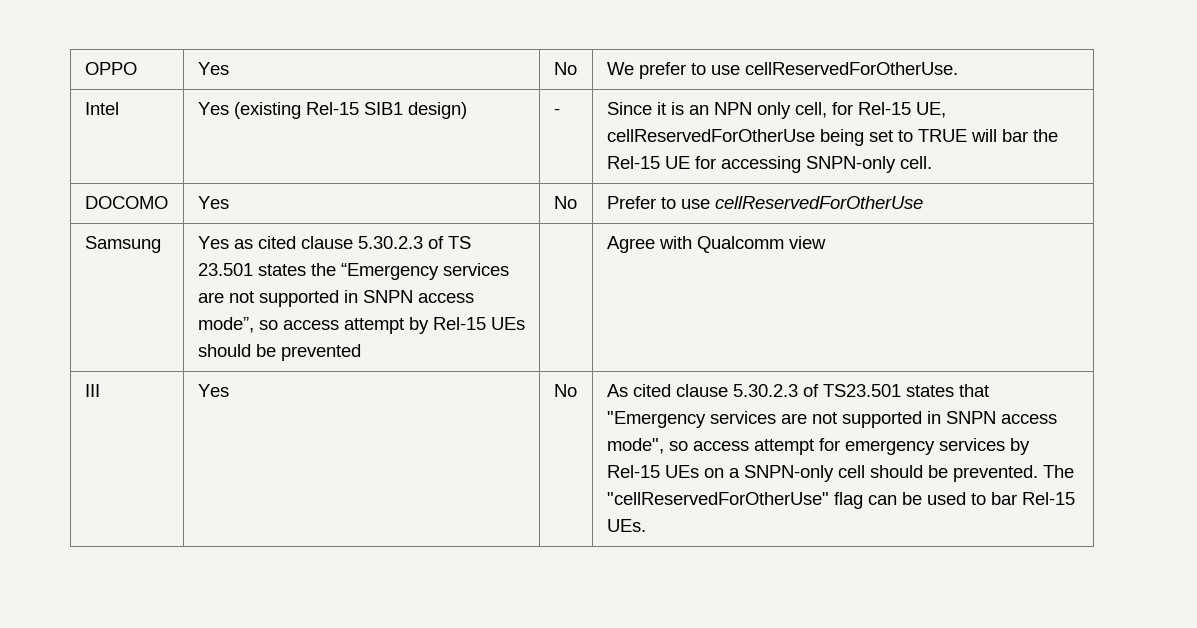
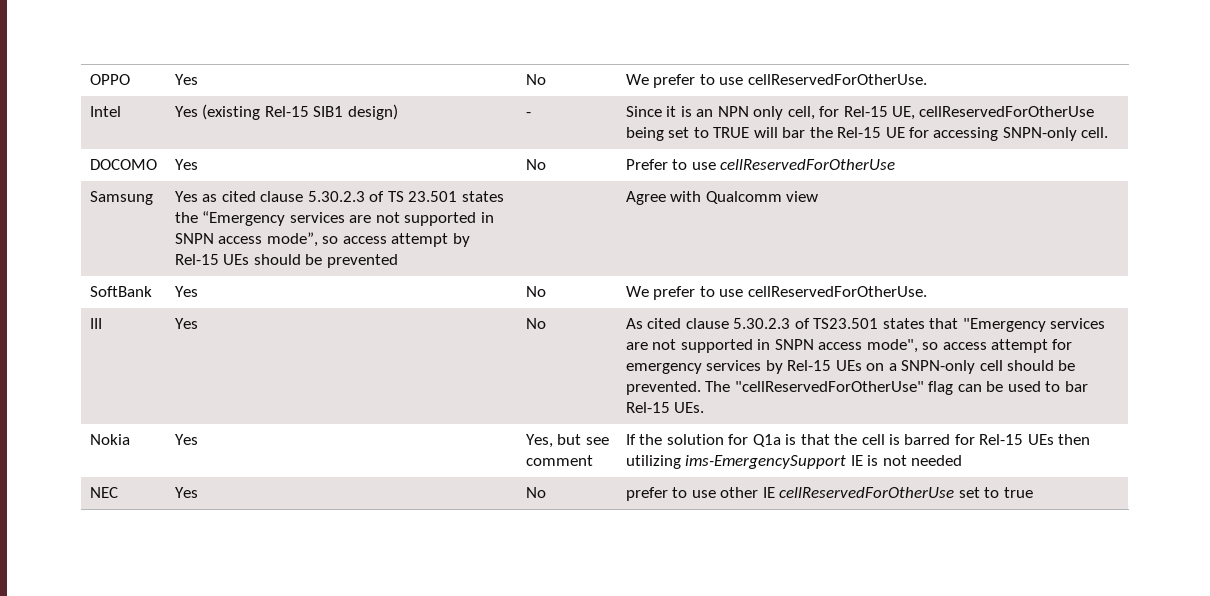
+ SoftBank | Yes | No | We prefer to use cellReservedForOtherUse.
+ Nokia | Yes | Yes, but see comment | If the solution for Q1a is that the cell is barred for Rel-15 UEs then utilizing ims-EmergencySupport IE is not needed
+ NEC | Yes | No | prefer to use other IE cellReservedForOtherUse set to true

